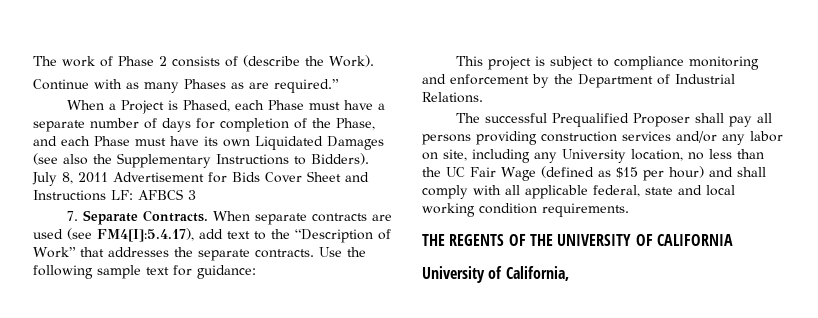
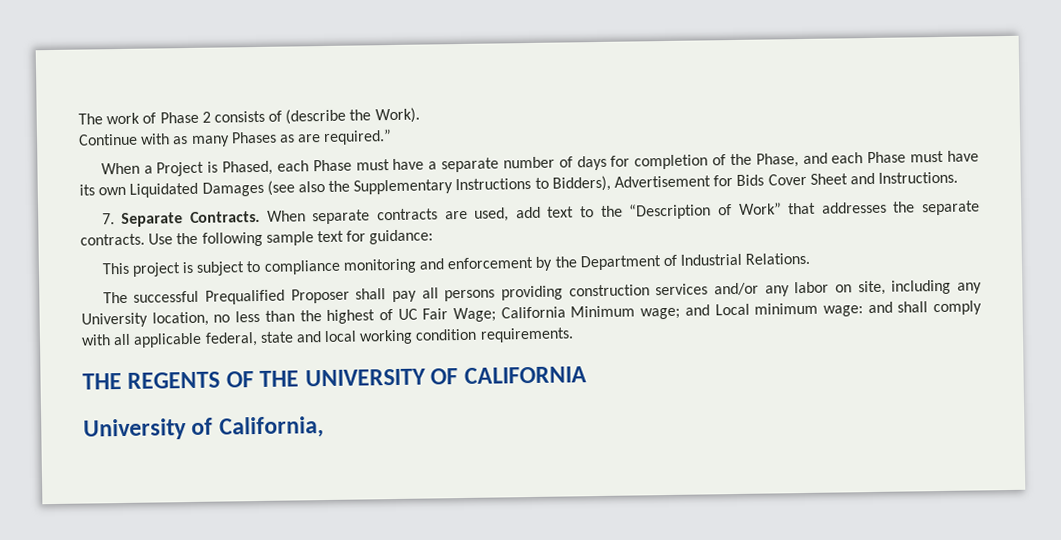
- When a Project is Phased, each Phase must have a separate number of days for completion of the Phase, and each Phase must have its own Liquidated Damages (see also the Supplementary Instructions to Bidders). July 8, 2011 Advertisement for Bids Cover Sheet and Instructions LF: AFBCS 3
+ When a Project is Phased, each Phase must have a separate number of days for completion of the Phase, and each Phase must have its own Liquidated Damages (see also the Supplementary Instructions to Bidders), Advertisement for Bids Cover Sheet and Instructions.
- When separate contracts are used (see FM4[I]:5.4.17), add text to the “Description of Work” that addresses the separate contracts.
+ When separate contracts are used, add text to the “Description of Work” that addresses the separate contracts.
- The successful Prequalified Proposer shall pay all persons providing construction services and/or any labor on site, including any University location, no less than the UC Fair Wage (defined as $15 per hour) and shall comply with all applicable federal, state and local working condition requirements.
+ The successful Prequalified Proposer shall pay all persons providing construction services and/or any labor on site, including any University location, no less than the highest of UC Fair Wage; California Minimum wage; and Local minimum wage: and shall comply with all applicable federal, state and local working condition requirements.

